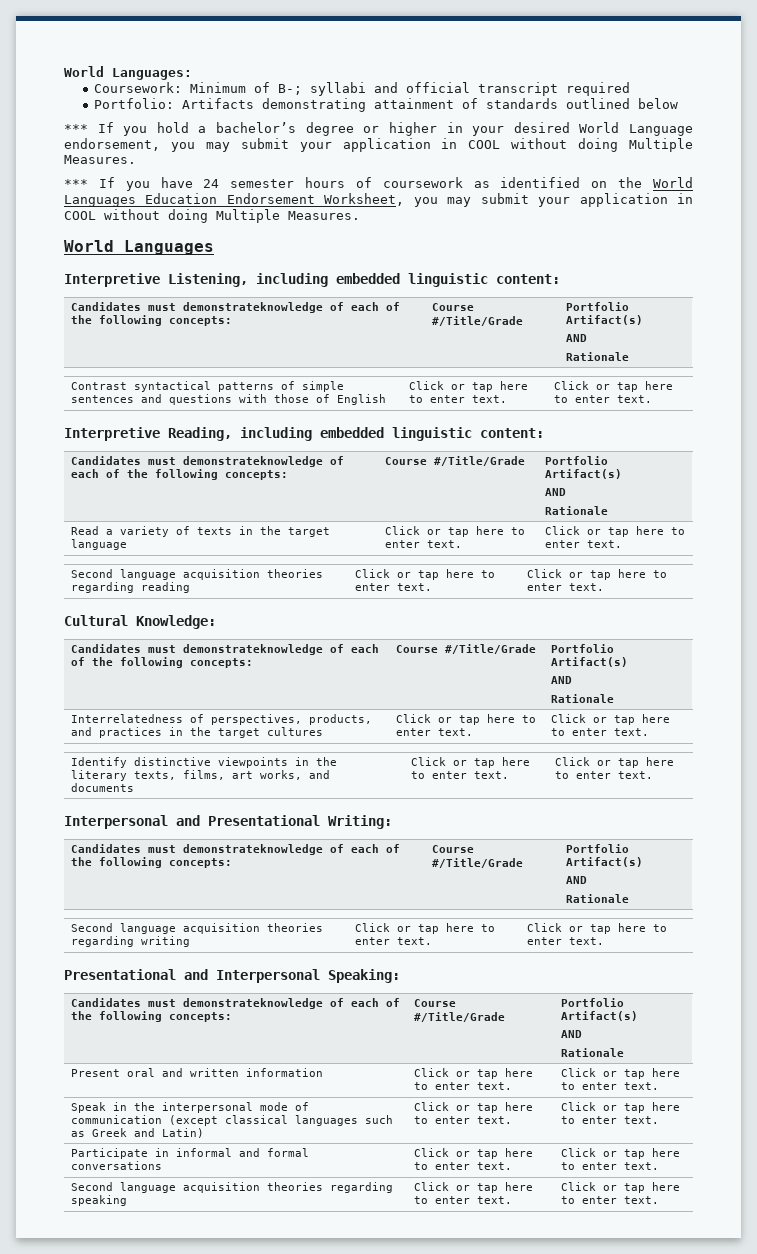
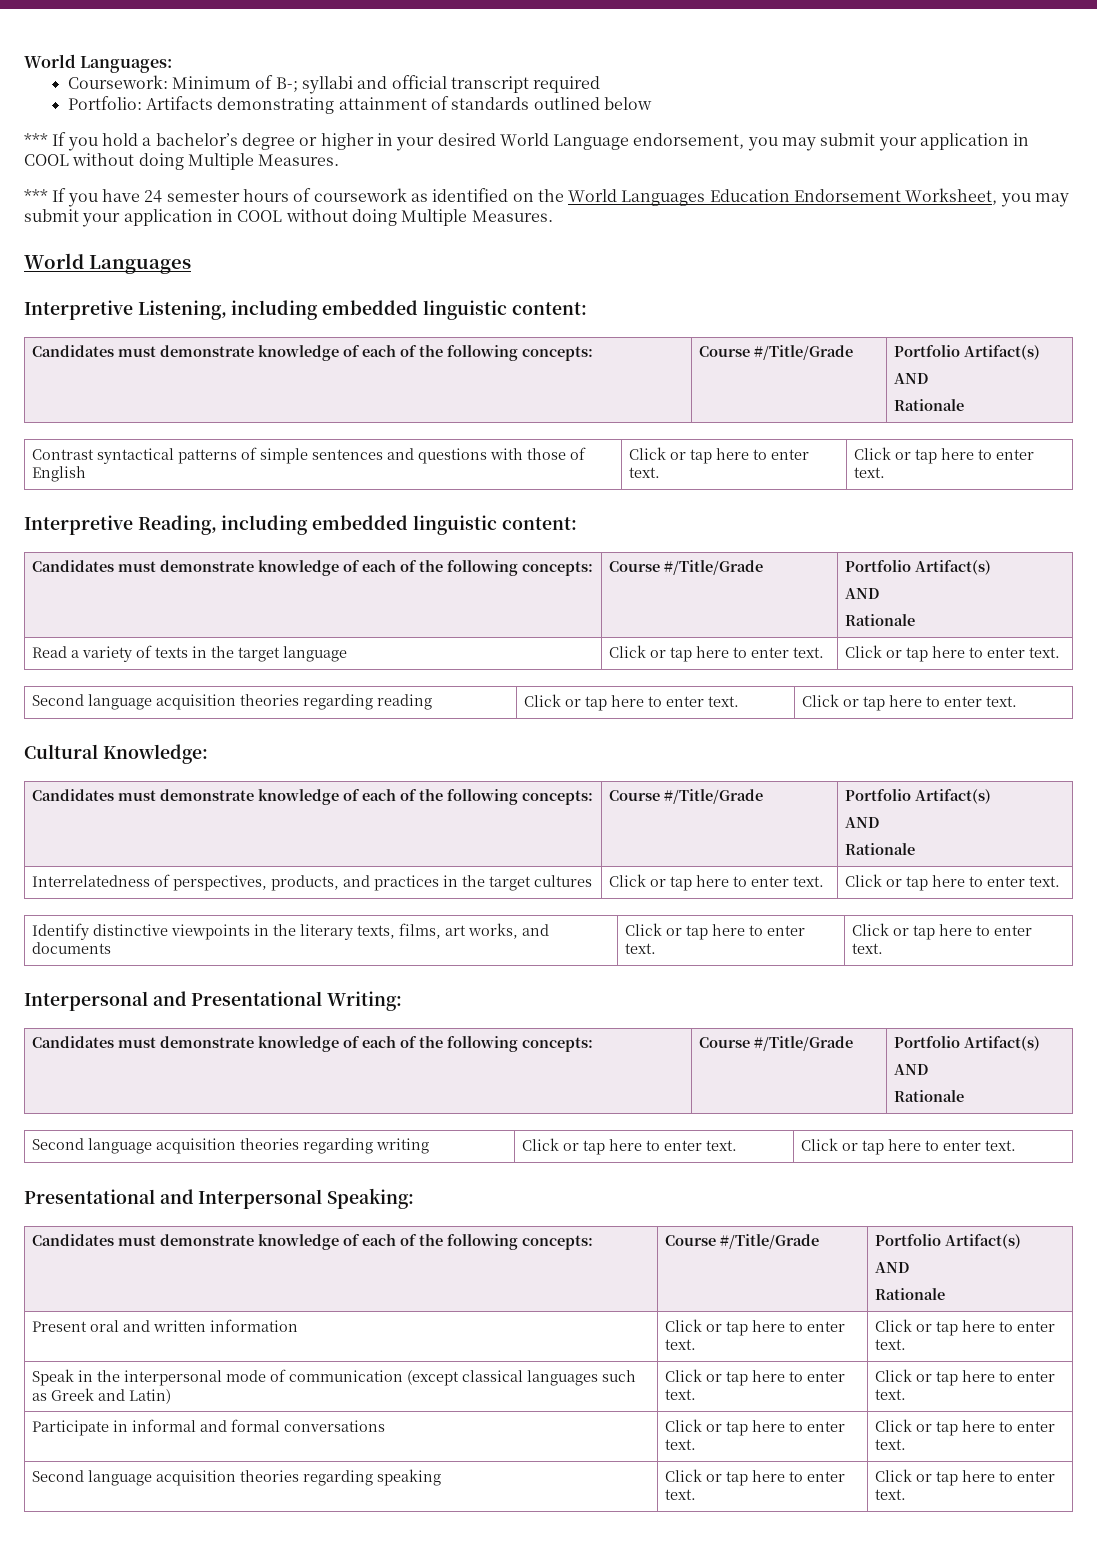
  Interpretive Listening, including embedded linguistic content:
- Candidates must demonstrateknowledge of each of the following concepts: | Course #/Title/Grade | Portfolio Artifact(s)
+ Candidates must demonstrate knowledge of each of the following concepts: | Course #/Title/Grade | Portfolio Artifact(s)
  Interpretive Reading, including embedded linguistic content:
- Candidates must demonstrateknowledge of each of the following concepts: | Course #/Title/Grade | Portfolio Artifact(s)
+ Candidates must demonstrate knowledge of each of the following concepts: | Course #/Title/Grade | Portfolio Artifact(s)
  Cultural Knowledge:
- Candidates must demonstrateknowledge of each of the following concepts: | Course #/Title/Grade | Portfolio Artifact(s)
+ Candidates must demonstrate knowledge of each of the following concepts: | Course #/Title/Grade | Portfolio Artifact(s)
  Interpersonal and Presentational Writing:
- Candidates must demonstrateknowledge of each of the following concepts: | Course #/Title/Grade | Portfolio Artifact(s)
+ Candidates must demonstrate knowledge of each of the following concepts: | Course #/Title/Grade | Portfolio Artifact(s)
  Presentational and Interpersonal Speaking:
- Candidates must demonstrateknowledge of each of the following concepts: | Course #/Title/Grade | Portfolio Artifact(s)
+ Candidates must demonstrate knowledge of each of the following concepts: | Course #/Title/Grade | Portfolio Artifact(s)

